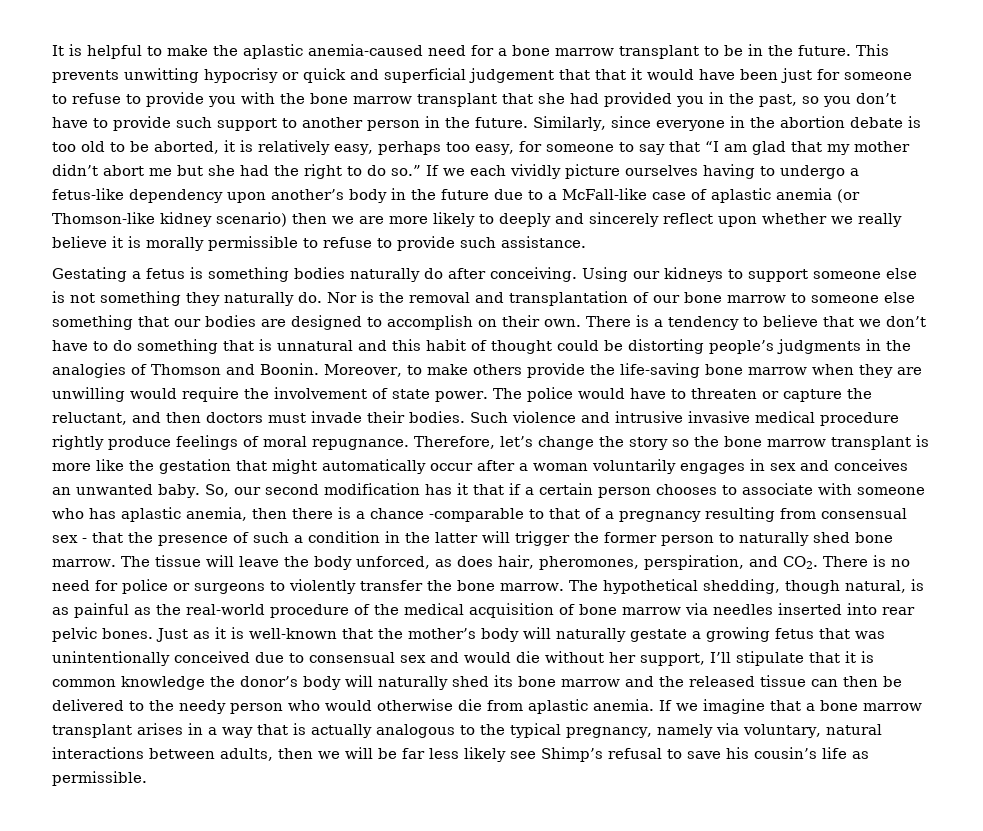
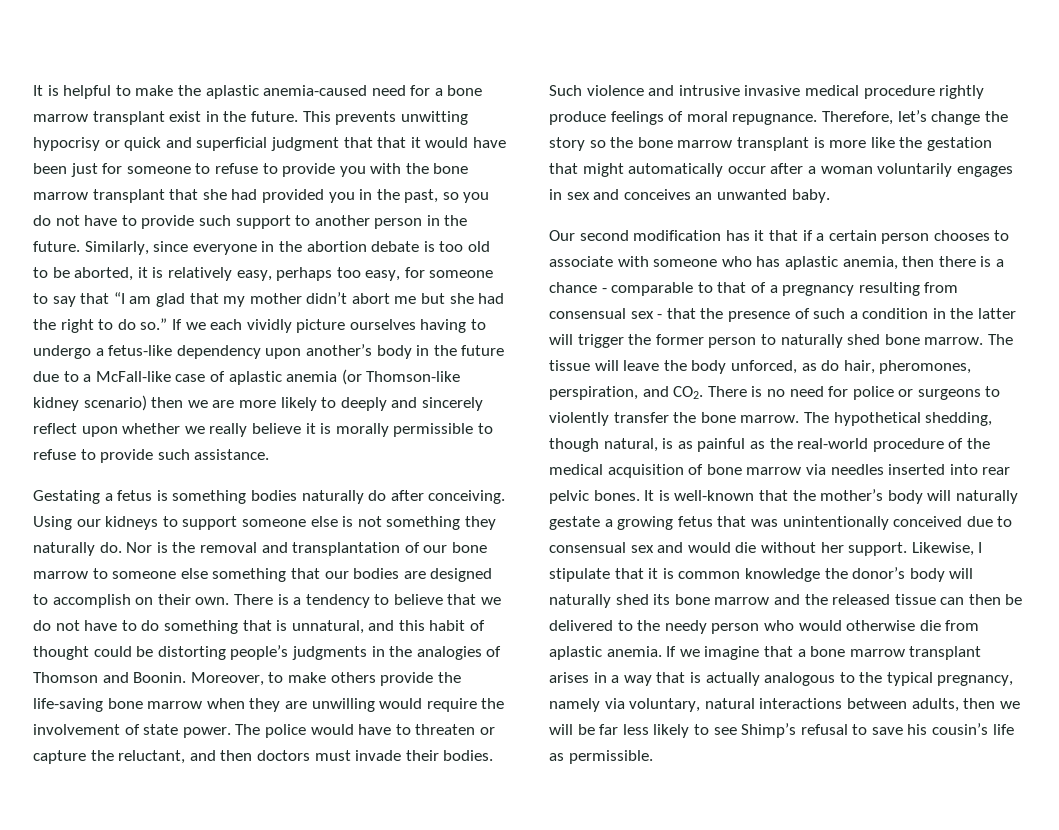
- It is helpful to make the aplastic anemia-caused need for a bone marrow transplant to be in the future.
+ It is helpful to make the aplastic anemia-caused need for a bone marrow transplant exist in the future.
- This prevents unwitting hypocrisy or quick and superficial judgement that that it would have been just for someone to refuse to provide you with the bone marrow transplant that she had provided you in the past, so you don’t have to provide such support to another person in the future.
+ This prevents unwitting hypocrisy or quick and superficial judgment that that it would have been just for someone to refuse to provide you with the bone marrow transplant that she had provided you in the past, so you do not have to provide such support to another person in the future.
- There is a tendency to believe that we don’t have to do something that is unnatural and this habit of thought could be distorting people’s judgments in the analogies of Thomson and Boonin.
+ There is a tendency to believe that we do not have to do something that is unnatural, and this habit of thought could be distorting people’s judgments in the analogies of Thomson and Boonin.
- Therefore, let’s change the story so the bone marrow transplant is more like the gestation that might automatically occur after a woman voluntarily engages in sex and conceives an unwanted baby. So, our second modification has it that if a certain person chooses to associate with someone who has aplastic anemia, then there is a chance -comparable to that of a pregnancy resulting from consensual sex - that the presence of such a condition in the latter will trigger the former person to naturally shed bone marrow.
+ Therefore, let’s change the story so the bone marrow transplant is more like the gestation that might automatically occur after a woman voluntarily engages in sex and conceives an unwanted baby.
+ Our second modification has it that if a certain person chooses to associate with someone who has aplastic anemia, then there is a chance - comparable to that of a pregnancy resulting from consensual sex - that the presence of such a condition in the latter will trigger the former person to naturally shed bone marrow.
- The tissue will leave the body unforced, as does hair, pheromones, perspiration, and CO2. There is no need for police or surgeons to violently transfer the bone marrow.
+ The tissue will leave the body unforced, as do hair, pheromones, perspiration, and CO2. There is no need for police or surgeons to violently transfer the bone marrow.
- Just as it is well-known that the mother’s body will naturally gestate a growing fetus that was unintentionally conceived due to consensual sex and would die without her support, I’ll stipulate that it is common knowledge the donor’s body will naturally shed its bone marrow and the released tissue can then be delivered to the needy person who would otherwise die from aplastic anemia.
+ It is well-known that the mother’s body will naturally gestate a growing fetus that was unintentionally conceived due to consensual sex and would die without her support. Likewise, I stipulate that it is common knowledge the donor’s body will naturally shed its bone marrow and the released tissue can then be delivered to the needy person who would otherwise die from aplastic anemia.
- If we imagine that a bone marrow transplant arises in a way that is actually analogous to the typical pregnancy, namely via voluntary, natural interactions between adults, then we will be far less likely see Shimp’s refusal to save his cousin’s life as permissible.
+ If we imagine that a bone marrow transplant arises in a way that is actually analogous to the typical pregnancy, namely via voluntary, natural interactions between adults, then we will be far less likely to see Shimp’s refusal to save his cousin’s life as permissible.

